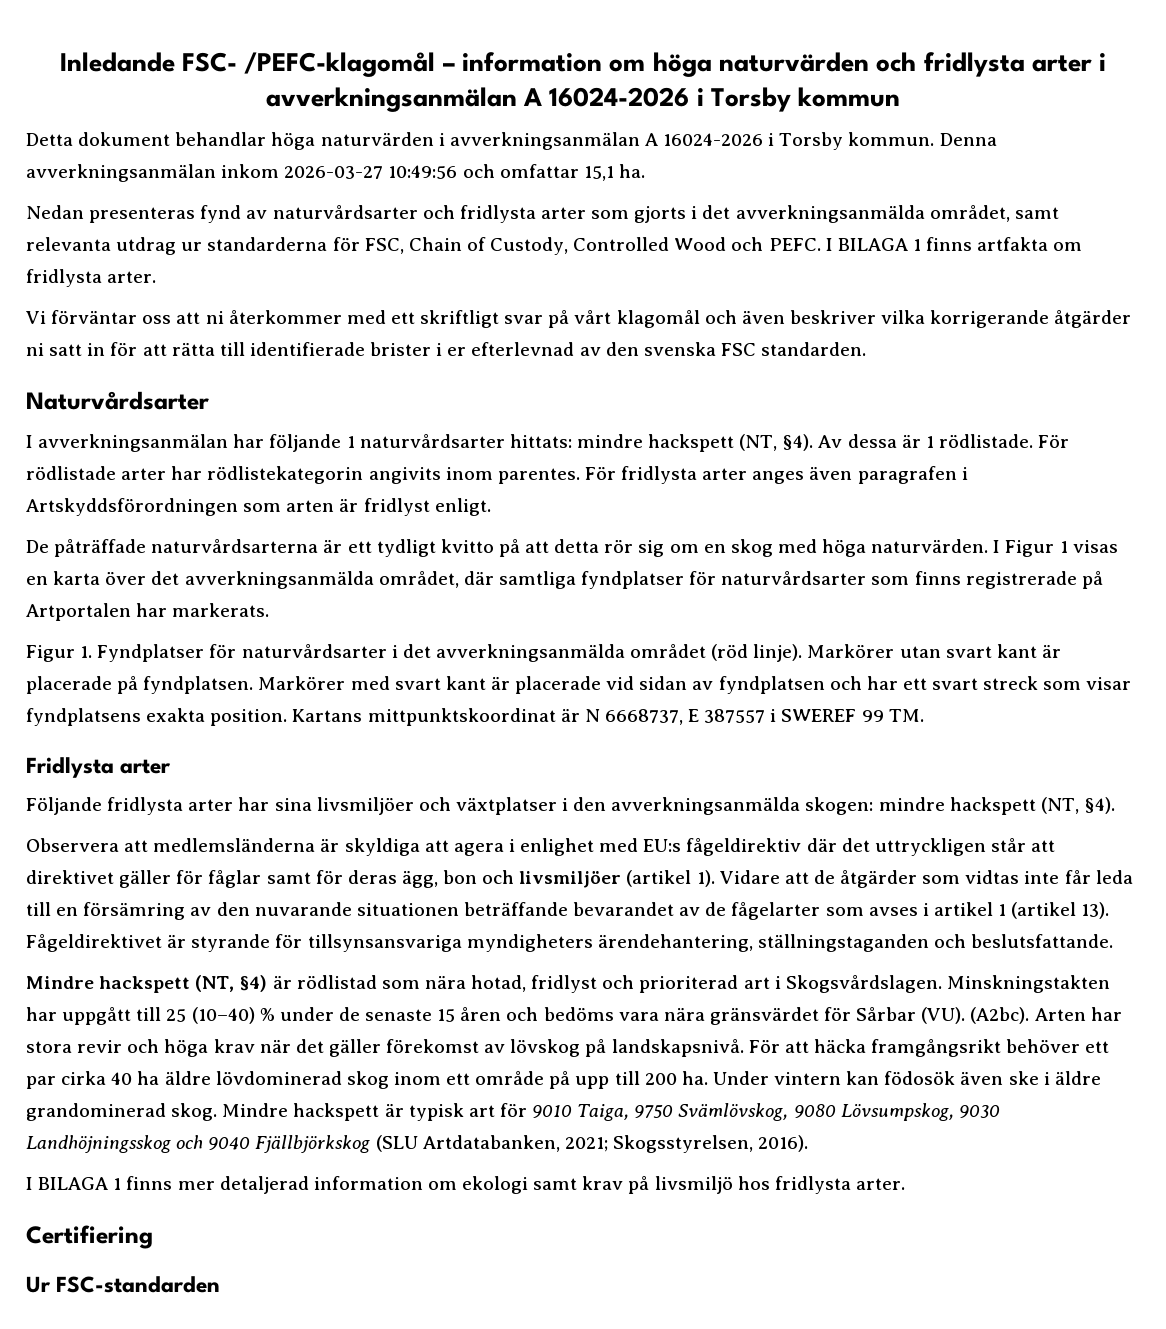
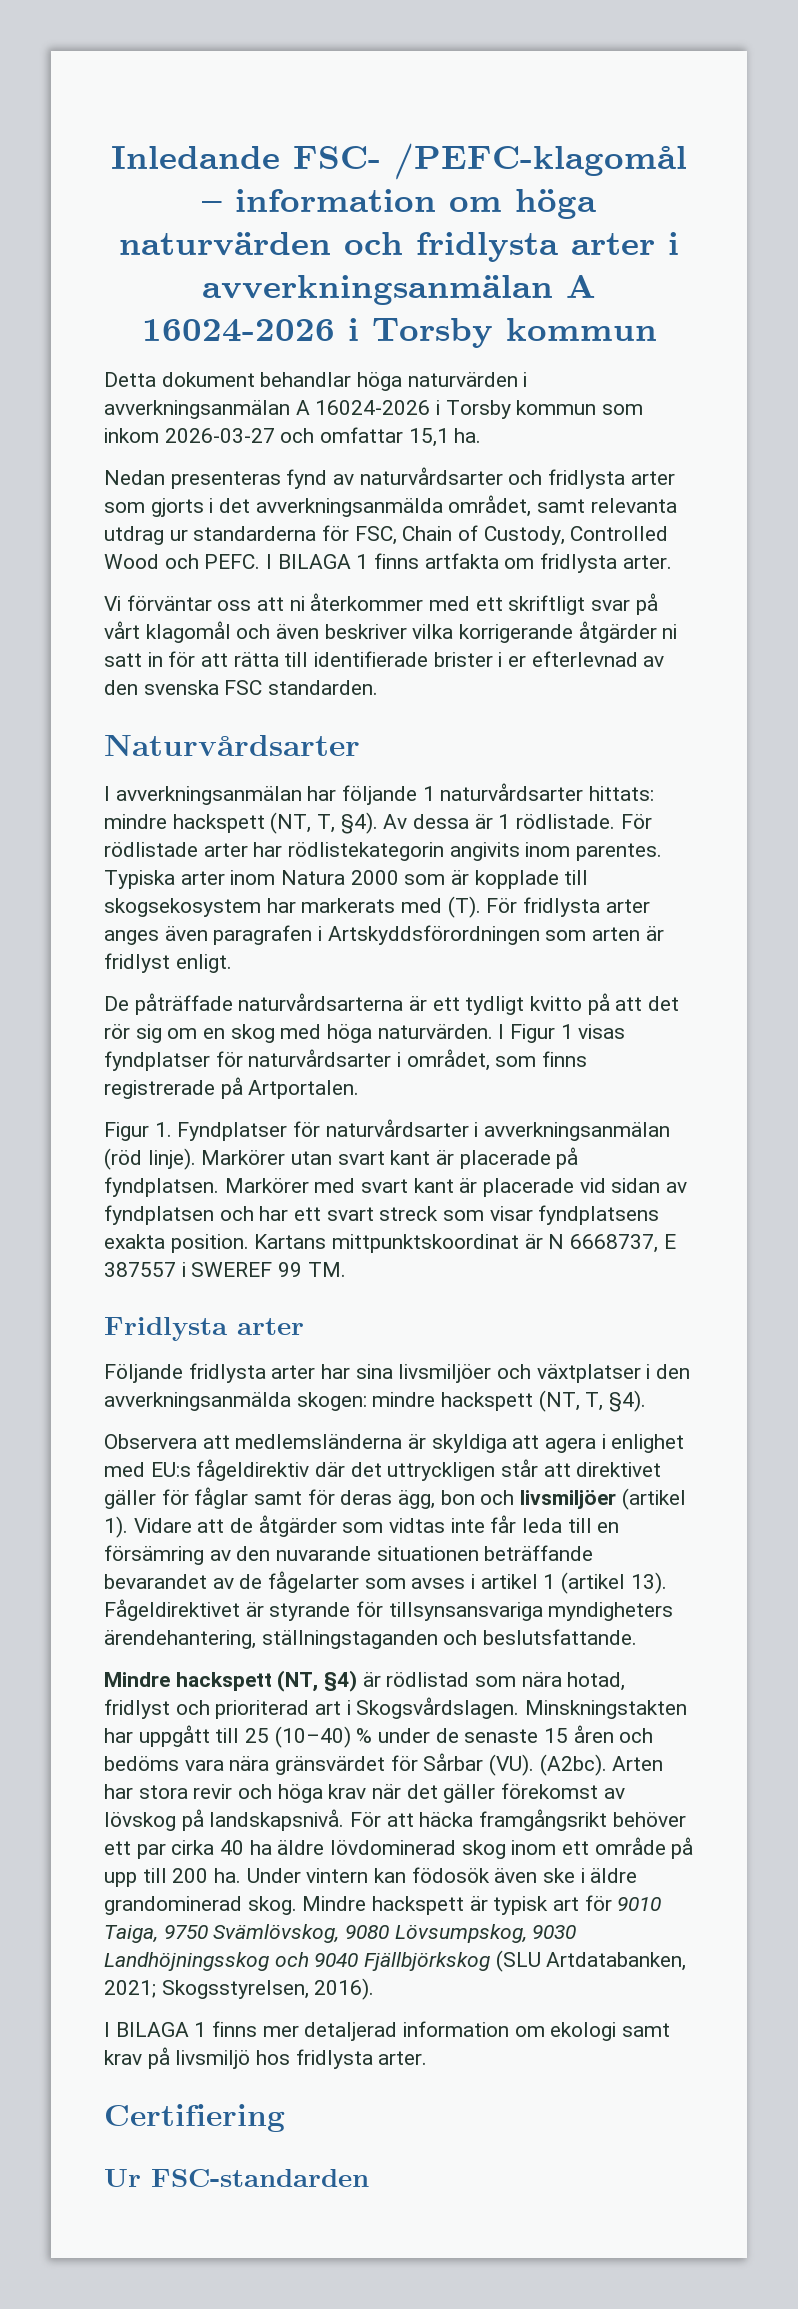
- Detta dokument behandlar höga naturvärden i avverkningsanmälan A 16024-2026 i Torsby kommun. Denna avverkningsanmälan inkom 2026-03-27 10:49:56 och omfattar 15,1 ha.
+ Detta dokument behandlar höga naturvärden i avverkningsanmälan A 16024-2026 i Torsby kommun som inkom 2026-03-27 och omfattar 15,1 ha.
- I avverkningsanmälan har följande 1 naturvårdsarter hittats: mindre hackspett (NT, §4).
+ I avverkningsanmälan har följande 1 naturvårdsarter hittats: mindre hackspett (NT, T, §4).
- För fridlysta arter anges även paragrafen i Artskyddsförordningen som arten är fridlyst enligt.
+ Typiska arter inom Natura 2000 som är kopplade till skogsekosystem har markerats med (T). För fridlysta arter anges även paragrafen i Artskyddsförordningen som arten är fridlyst enligt.
- De påträffade naturvårdsarterna är ett tydligt kvitto på att detta rör sig om en skog med höga naturvärden.
+ De påträffade naturvårdsarterna är ett tydligt kvitto på att det rör sig om en skog med höga naturvärden.
- I Figur 1 visas en karta över det avverkningsanmälda området, där samtliga fyndplatser för naturvårdsarter som finns registrerade på Artportalen har markerats.
+ I Figur 1 visas fyndplatser för naturvårdsarter i området, som finns registrerade på Artportalen.
- Figur 1. Fyndplatser för naturvårdsarter i det avverkningsanmälda området (röd linje).
+ Figur 1. Fyndplatser för naturvårdsarter i avverkningsanmälan (röd linje).
- Följande fridlysta arter har sina livsmiljöer och växtplatser i den avverkningsanmälda skogen: mindre hackspett (NT, §4).
+ Följande fridlysta arter har sina livsmiljöer och växtplatser i den avverkningsanmälda skogen: mindre hackspett (NT, T, §4).

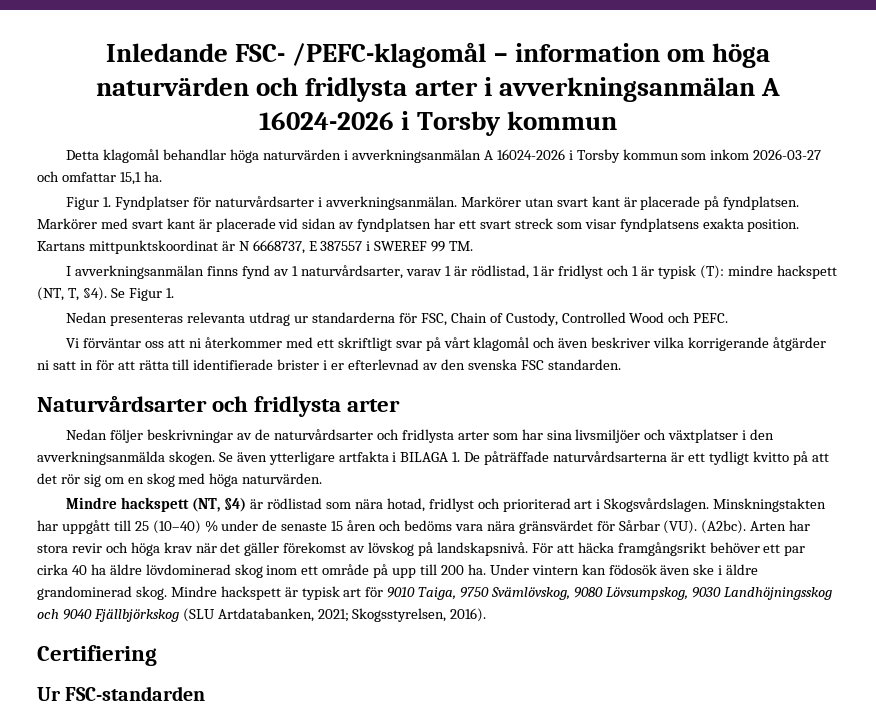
- Detta dokument behandlar höga naturvärden i avverkningsanmälan A 16024-2026 i Torsby kommun som inkom 2026-03-27 och omfattar 15,1 ha.
+ Detta klagomål behandlar höga naturvärden i avverkningsanmälan A 16024-2026 i Torsby kommun som inkom 2026-03-27 och omfattar 15,1 ha.
- Nedan presenteras fynd av naturvårdsarter och fridlysta arter som gjorts i det avverkningsanmälda området, samt relevanta utdrag ur standarderna för FSC, Chain of Custody, Controlled Wood och PEFC. I BILAGA 1 finns artfakta om fridlysta arter.
+ Figur 1. Fyndplatser för naturvårdsarter i avverkningsanmälan. Markörer utan svart kant är placerade på fyndplatsen. Markörer med svart kant är placerade vid sidan av fyndplatsen har ett svart streck som visar fyndplatsens exakta position. Kartans mittpunktskoordinat är N 6668737, E 387557 i SWEREF 99 TM.
+ I avverkningsanmälan finns fynd av 1 naturvårdsarter, varav 1 är rödlistad, 1 är fridlyst och 1 är typisk (T): mindre hackspett (NT, T, §4). Se Figur 1.
+ Nedan presenteras relevanta utdrag ur standarderna för FSC, Chain of Custody, Controlled Wood och PEFC.
- Naturvårdsarter
- I avverkningsanmälan har följande 1 naturvårdsarter hittats: mindre hackspett (NT, T, §4). Av dessa är 1 rödlistade. För rödlistade arter har rödlistekategorin angivits inom parentes. Typiska arter inom Natura 2000 som är kopplade till skogsekosystem har markerats med (T). För fridlysta arter anges även paragrafen i Artskyddsförordningen som arten är fridlyst enligt.
- De påträffade naturvårdsarterna är ett tydligt kvitto på att det rör sig om en skog med höga naturvärden. I Figur 1 visas fyndplatser för naturvårdsarter i området, som finns registrerade på Artportalen.
- Figur 1. Fyndplatser för naturvårdsarter i avverkningsanmälan (röd linje). Markörer utan svart kant är placerade på fyndplatsen. Markörer med svart kant är placerade vid sidan av fyndplatsen och har ett svart streck som visar fyndplatsens exakta position. Kartans mittpunktskoordinat är N 6668737, E 387557 i SWEREF 99 TM.
- Fridlysta arter
- Följande fridlysta arter har sina livsmiljöer och växtplatser i den avverkningsanmälda skogen: mindre hackspett (NT, T, §4).
- Observera att medlemsländerna är skyldiga att agera i enlighet med EU:s fågeldirektiv där det uttryckligen står att direktivet gäller för fåglar samt för deras ägg, bon och livsmiljöer (artikel 1). Vidare att de åtgärder som vidtas inte får leda till en försämring av den nuvarande situationen beträffande bevarandet av de fågelarter som avses i artikel 1 (artikel 13). Fågeldirektivet är styrande för tillsynsansvariga myndigheters ärendehantering, ställningstaganden och beslutsfattande.
+ Naturvårdsarter och fridlysta arter
+ Nedan följer beskrivningar av de naturvårdsarter och fridlysta arter som har sina livsmiljöer och växtplatser i den avverkningsanmälda skogen. Se även ytterligare artfakta i BILAGA 1. De påträffade naturvårdsarterna är ett tydligt kvitto på att det rör sig om en skog med höga naturvärden.
- I BILAGA 1 finns mer detaljerad information om ekologi samt krav på livsmiljö hos fridlysta arter.

